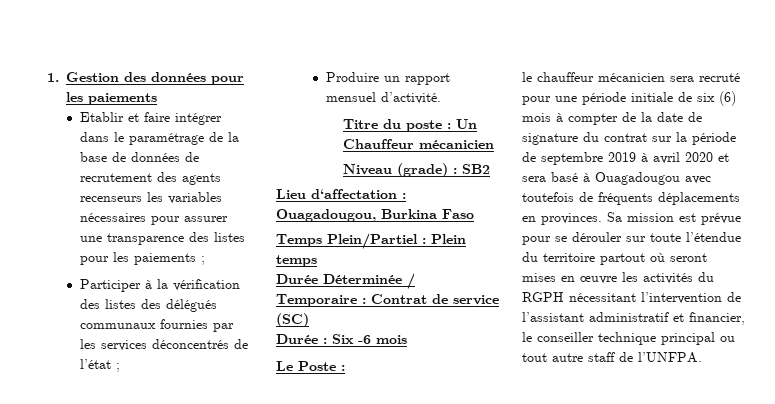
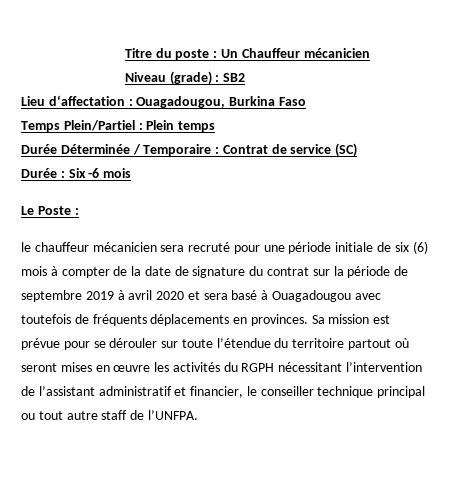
- 1. Gestion des données pour les paiements
- Etablir et faire intégrer dans le paramétrage de la base de données de recrutement des agents recenseurs les variables nécessaires pour assurer une transparence des listes pour les paiements ;
- Participer à la vérification des listes des délégués communaux fournies par les services déconcentrés de l’état ;
- Produire un rapport mensuel d’activité.

